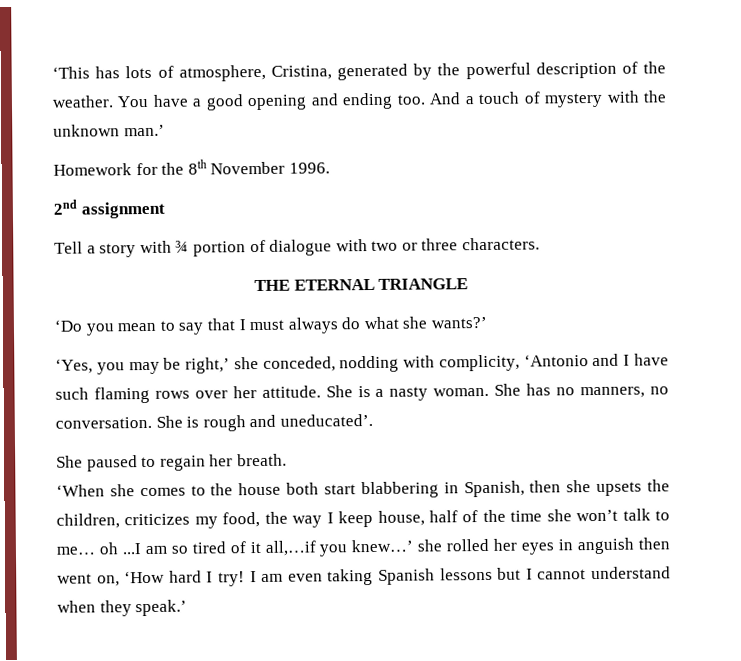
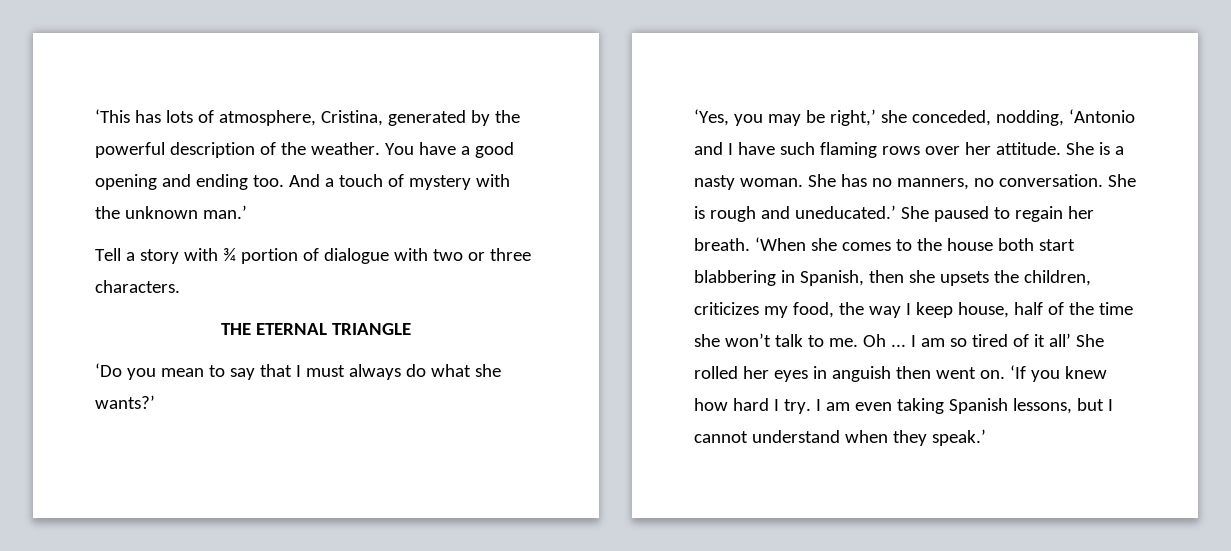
- Homework for the 8th November 1996.
- 2nd assignment
- ‘Yes, you may be right,’ she conceded, nodding with complicity, ‘Antonio and I have such flaming rows over her attitude.
+ ‘Yes, you may be right,’ she conceded, nodding, ‘Antonio and I have such flaming rows over her attitude.
- She is rough and uneducated’.
- She paused to regain her breath.
- ‘When she comes to the house both start blabbering in Spanish, then she upsets the children, criticizes my food, the way I keep house, half of the time she won’t talk to me… oh ...I am so tired of it all,…if you knew…’ she rolled her eyes in anguish then went on, ‘How hard I try!
+ She is rough and uneducated.’ She paused to regain her breath. ‘When she comes to the house both start blabbering in Spanish, then she upsets the children, criticizes my food, the way I keep house, half of the time she won’t talk to me. Oh ... I am so tired of it all’ She rolled her eyes in anguish then went on. ‘If you knew how hard I try.
- I am even taking Spanish lessons but I cannot understand when they speak.’
+ I am even taking Spanish lessons, but I cannot understand when they speak.’

